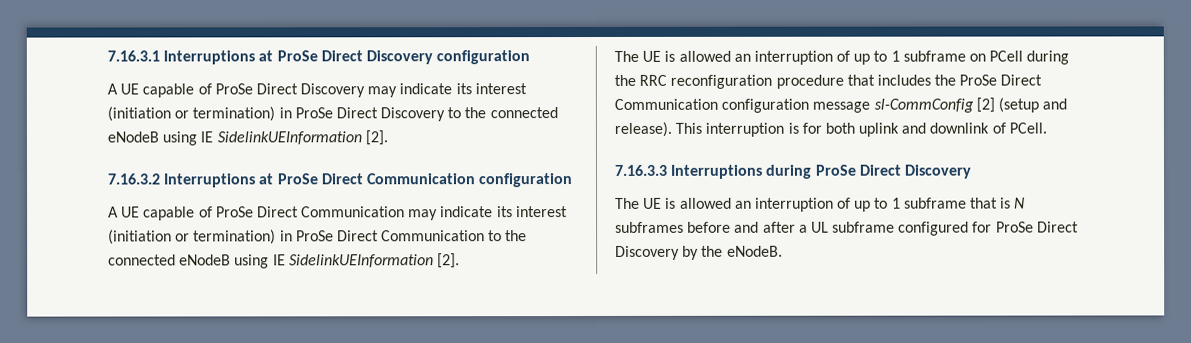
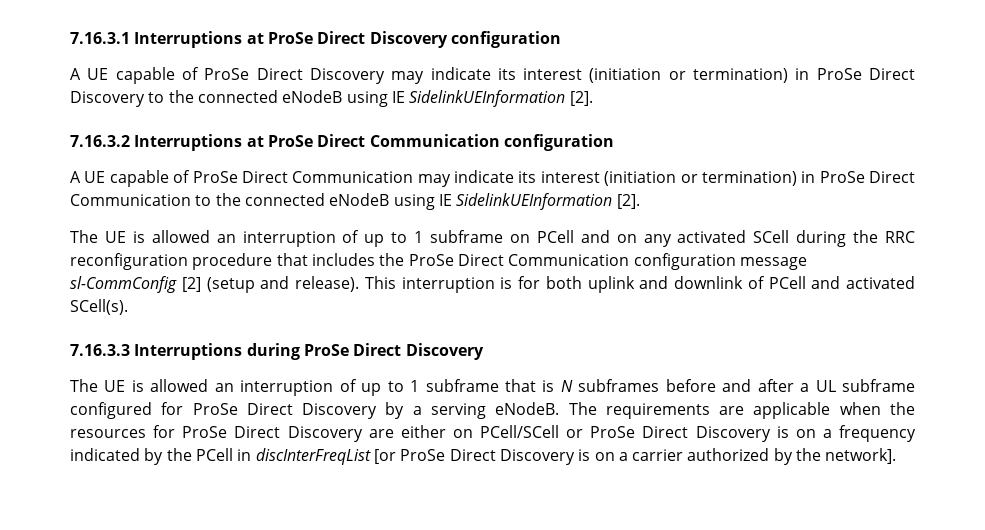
- The UE is allowed an interruption of up to 1 subframe on PCell during the RRC reconfiguration procedure that includes the ProSe Direct Communication configuration message sl-CommConfig [2] (setup and release).
+ The UE is allowed an interruption of up to 1 subframe on PCell and on any activated SCell during the RRC reconfiguration procedure that includes the ProSe Direct Communication configuration message sl-CommConfig [2] (setup and release).
- This interruption is for both uplink and downlink of PCell.
+ This interruption is for both uplink and downlink of PCell and activated SCell(s).
- The UE is allowed an interruption of up to 1 subframe that is N subframes before and after a UL subframe configured for ProSe Direct Discovery by the eNodeB.
+ The UE is allowed an interruption of up to 1 subframe that is N subframes before and after a UL subframe configured for ProSe Direct Discovery by a serving eNodeB. The requirements are applicable when the resources for ProSe Direct Discovery are either on PCell/SCell or ProSe Direct Discovery is on a frequency indicated by the PCell in discInterFreqList [or ProSe Direct Discovery is on a carrier authorized by the network].

